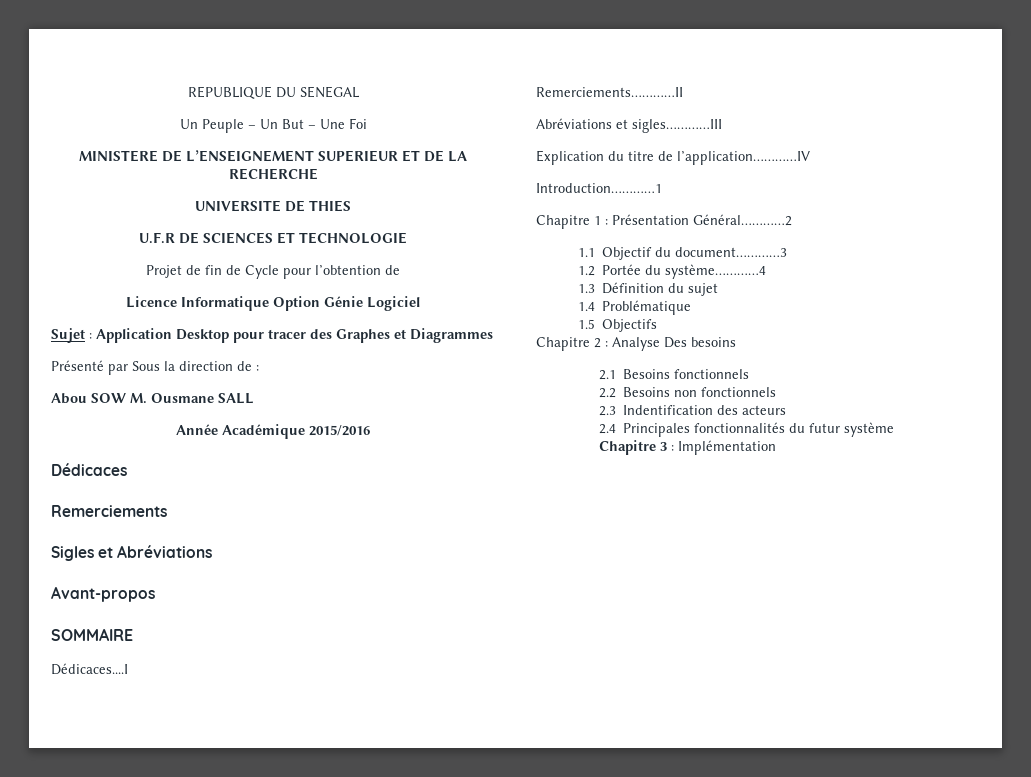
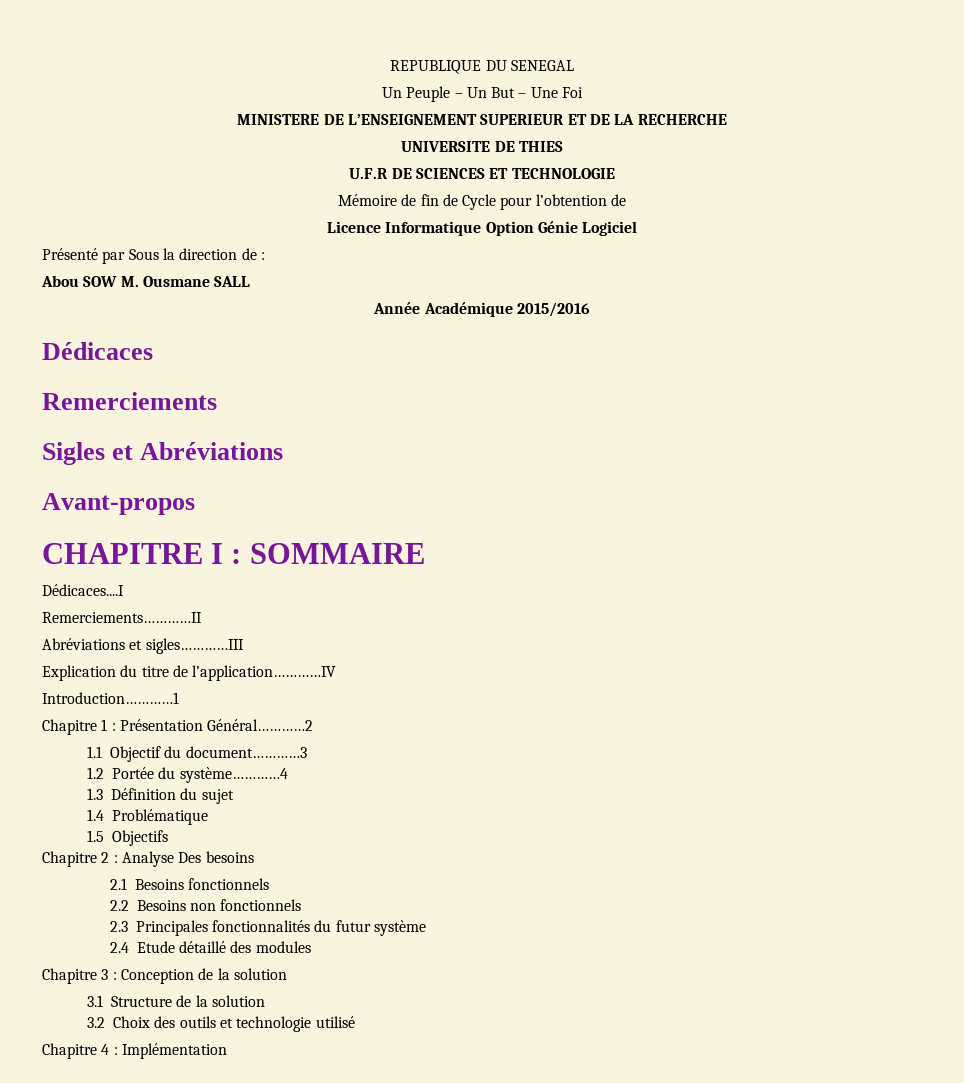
- Projet de fin de Cycle pour l’obtention de
+ Mémoire de fin de Cycle pour l’obtention de
- Sujet : Application Desktop pour tracer des Graphes et Diagrammes
- SOMMAIRE
+ CHAPITRE I : SOMMAIRE
- 2.3 Indentification des acteurs
- 2.4 Principales fonctionnalités du futur système
+ 2.3 Principales fonctionnalités du futur système
- Chapitre 3 : Implémentation
+ 2.4 Etude détaillé des modules
+ Chapitre 3 : Conception de la solution
+ 3.1 Structure de la solution
+ 3.2 Choix des outils et technologie utilisé
+ Chapitre 4 : Implémentation

